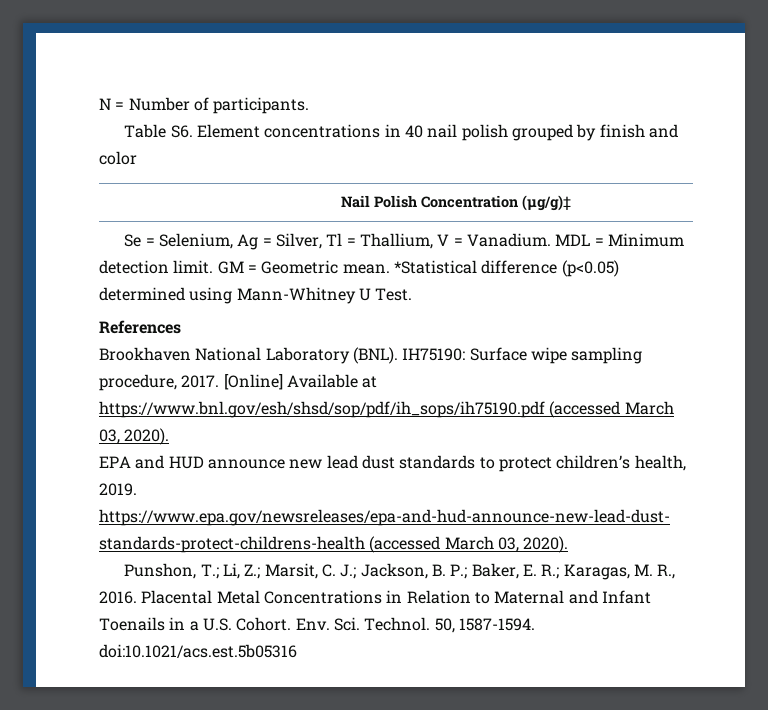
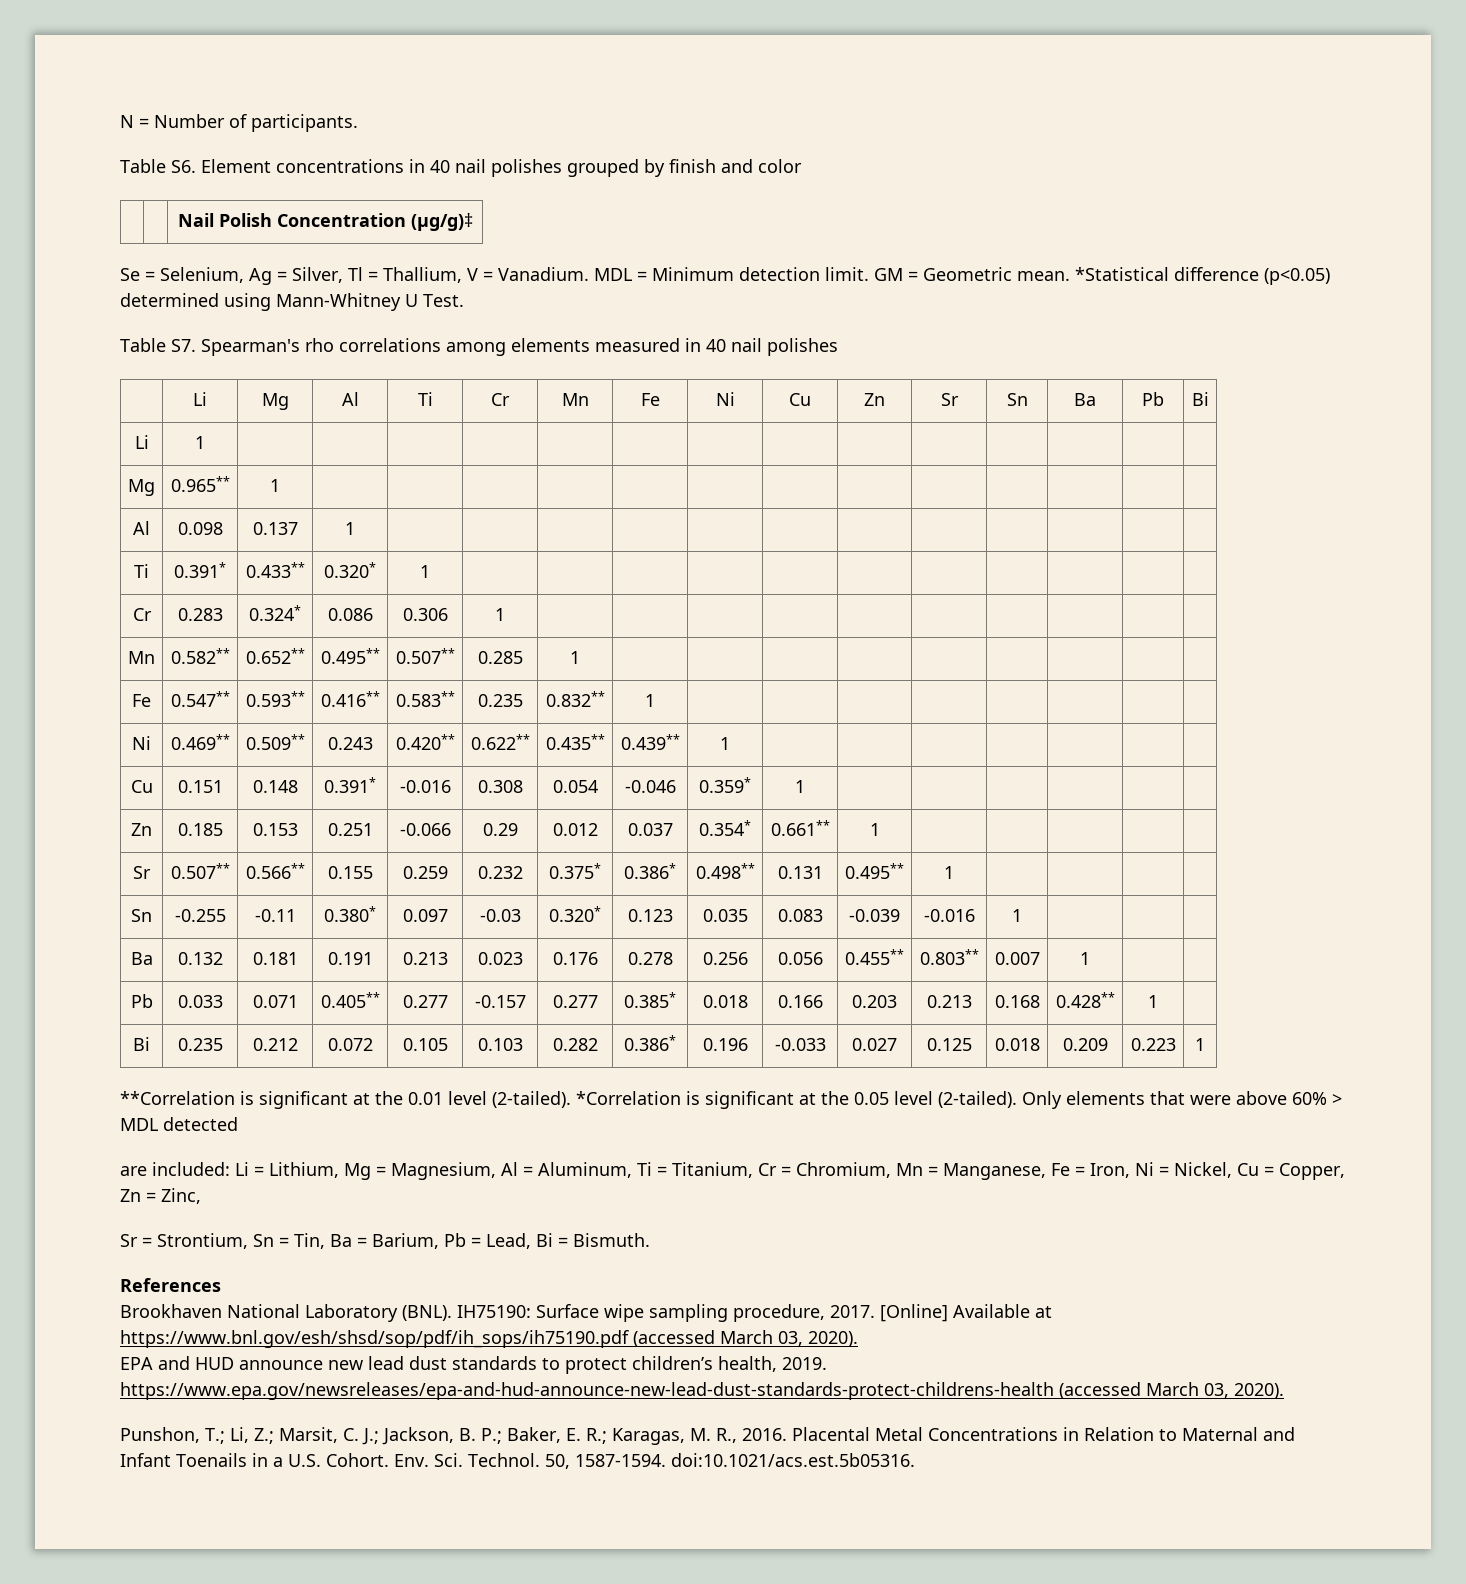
- Table S6. Element concentrations in 40 nail polish grouped by finish and color
+ Table S6. Element concentrations in 40 nail polishes grouped by finish and color
+ Table S7. Spearman's rho correlations among elements measured in 40 nail polishes
+ | Li | Mg | Al | Ti | Cr | Mn | Fe | Ni | Cu | Zn | Sr | Sn | Ba | Pb | Bi
+ Li | 1 | | | | | | | | | | | | | |
+ Mg | 0.965** | 1 | | | | | | | | | | | | |
+ Al | 0.098 | 0.137 | 1 | | | | | | | | | | | |
+ Ti | 0.391* | 0.433** | 0.320* | 1 | | | | | | | | | | |
+ Cr | 0.283 | 0.324* | 0.086 | 0.306 | 1 | | | | | | | | | |
+ Mn | 0.582** | 0.652** | 0.495** | 0.507** | 0.285 | 1 | | | | | | | | |
+ Fe | 0.547** | 0.593** | 0.416** | 0.583** | 0.235 | 0.832** | 1 | | | | | | | |
+ Ni | 0.469** | 0.509** | 0.243 | 0.420** | 0.622** | 0.435** | 0.439** | 1 | | | | | | |
+ Cu | 0.151 | 0.148 | 0.391* | -0.016 | 0.308 | 0.054 | -0.046 | 0.359* | 1 | | | | | |
+ Zn | 0.185 | 0.153 | 0.251 | -0.066 | 0.29 | 0.012 | 0.037 | 0.354* | 0.661** | 1 | | | | |
+ Sr | 0.507** | 0.566** | 0.155 | 0.259 | 0.232 | 0.375* | 0.386* | 0.498** | 0.131 | 0.495** | 1 | | | |
+ Sn | -0.255 | -0.11 | 0.380* | 0.097 | -0.03 | 0.320* | 0.123 | 0.035 | 0.083 | -0.039 | -0.016 | 1 | | |
+ Ba | 0.132 | 0.181 | 0.191 | 0.213 | 0.023 | 0.176 | 0.278 | 0.256 | 0.056 | 0.455** | 0.803** | 0.007 | 1 | |
+ Pb | 0.033 | 0.071 | 0.405** | 0.277 | -0.157 | 0.277 | 0.385* | 0.018 | 0.166 | 0.203 | 0.213 | 0.168 | 0.428** | 1 |
+ Bi | 0.235 | 0.212 | 0.072 | 0.105 | 0.103 | 0.282 | 0.386* | 0.196 | -0.033 | 0.027 | 0.125 | 0.018 | 0.209 | 0.223 | 1
+ **Correlation is significant at the 0.01 level (2-tailed). *Correlation is significant at the 0.05 level (2-tailed). Only elements that were above 60% > MDL detected
+ are included: Li = Lithium, Mg = Magnesium, Al = Aluminum, Ti = Titanium, Cr = Chromium, Mn = Manganese, Fe = Iron, Ni = Nickel, Cu = Copper, Zn = Zinc,
+ Sr = Strontium, Sn = Tin, Ba = Barium, Pb = Lead, Bi = Bismuth.
- 50, 1587-1594. doi:10.1021/acs.est.5b05316
+ 50, 1587-1594. doi:10.1021/acs.est.5b05316.

